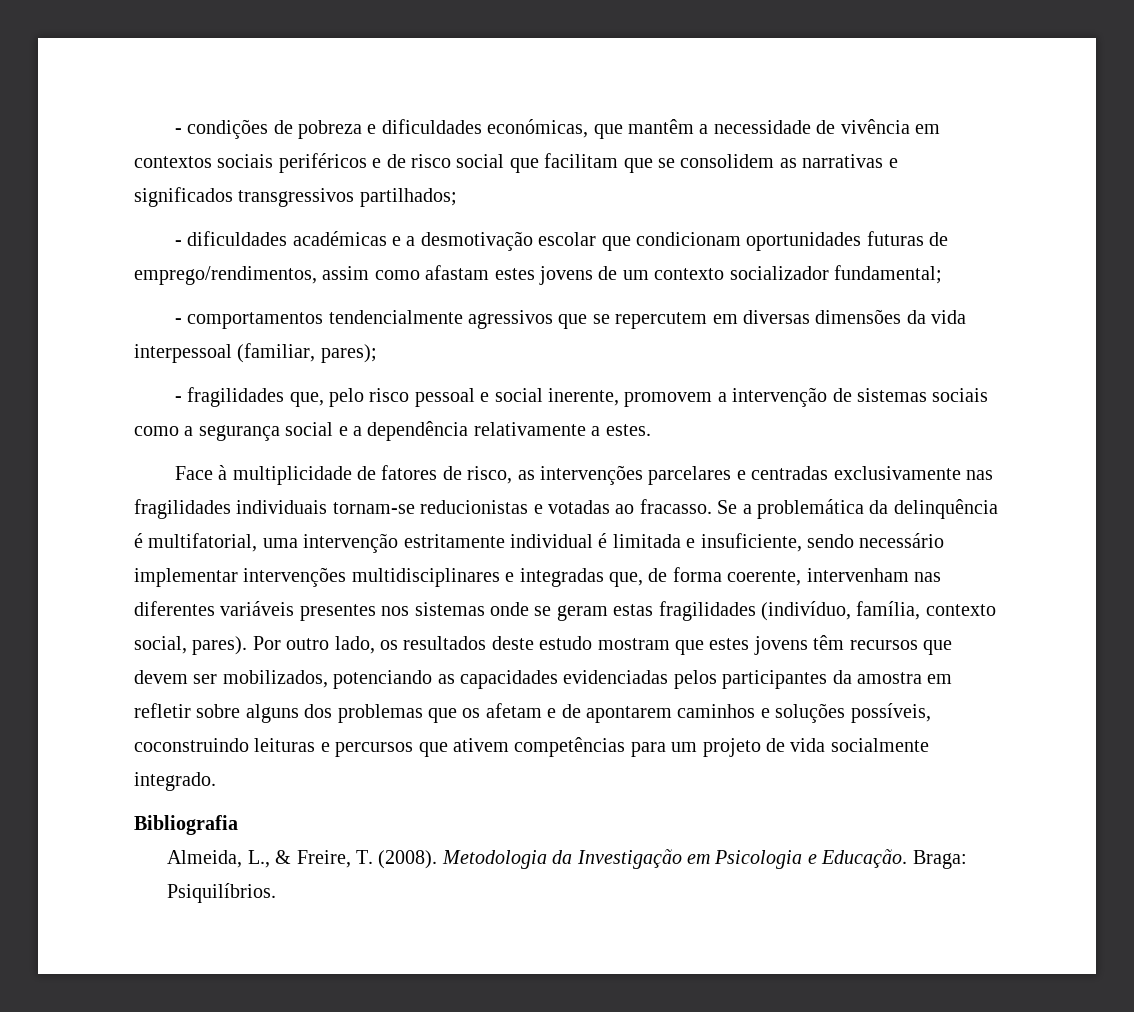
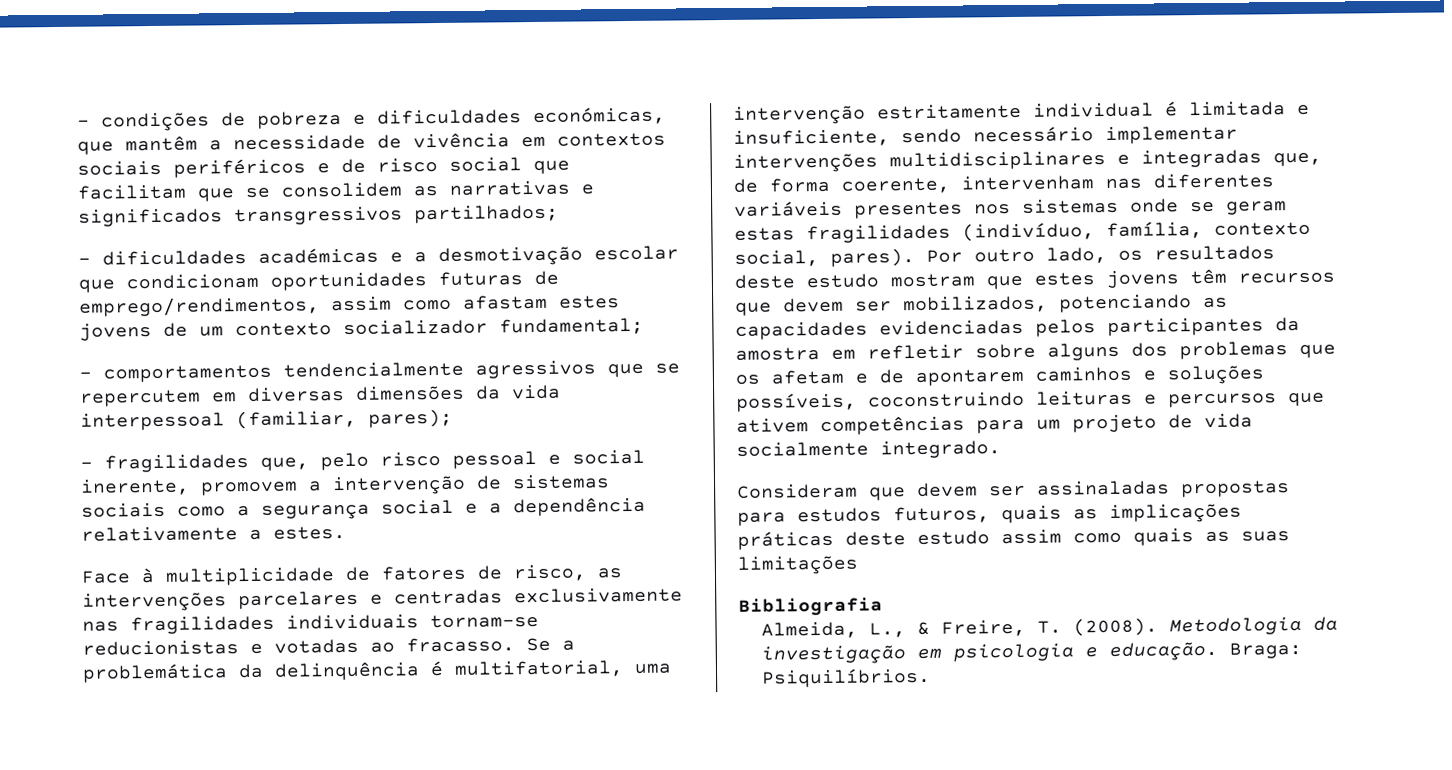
+ Consideram que devem ser assinaladas propostas para estudos futuros, quais as implicações práticas deste estudo assim como quais as suas limitações
- Metodologia da Investigação em Psicologia e Educação.
+ Metodologia da investigação em psicologia e educação.

